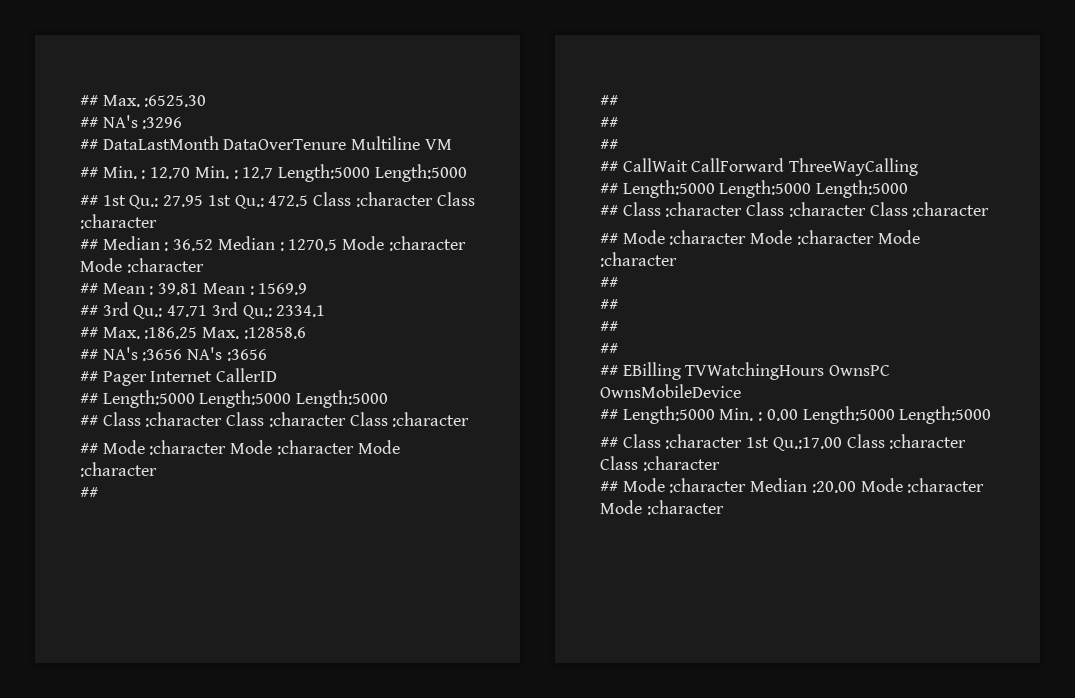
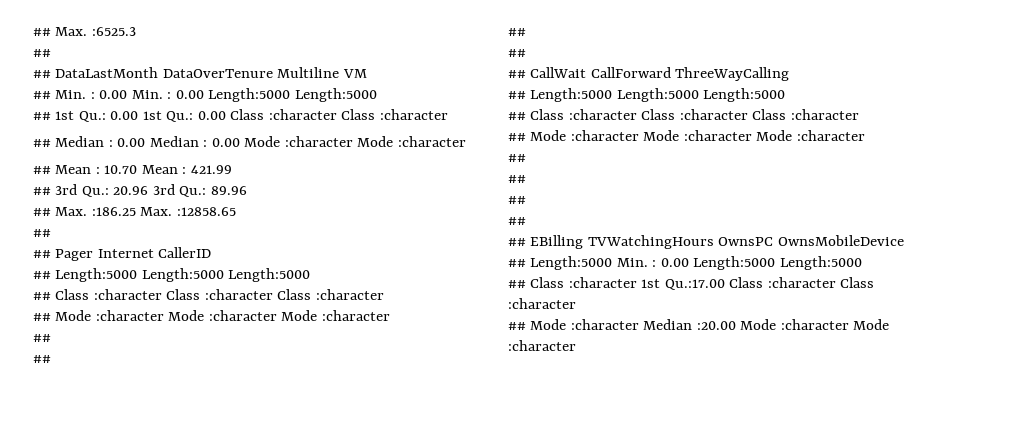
- ## Max. :6525.30
- ## NA's :3296
+ ## Max. :6525.3
+ ##
- ## Min. : 12.70 Min. : 12.7 Length:5000 Length:5000
+ ## Min. : 0.00 Min. : 0.00 Length:5000 Length:5000
- ## 1st Qu.: 27.95 1st Qu.: 472.5 Class :character Class :character
+ ## 1st Qu.: 0.00 1st Qu.: 0.00 Class :character Class :character
- ## Median : 36.52 Median : 1270.5 Mode :character Mode :character
+ ## Median : 0.00 Median : 0.00 Mode :character Mode :character
- ## Mean : 39.81 Mean : 1569.9
+ ## Mean : 10.70 Mean : 421.99
- ## 3rd Qu.: 47.71 3rd Qu.: 2334.1
+ ## 3rd Qu.: 20.96 3rd Qu.: 89.96
- ## Max. :186.25 Max. :12858.6
- ## NA's :3656 NA's :3656
+ ## Max. :186.25 Max. :12858.65
+ ##

